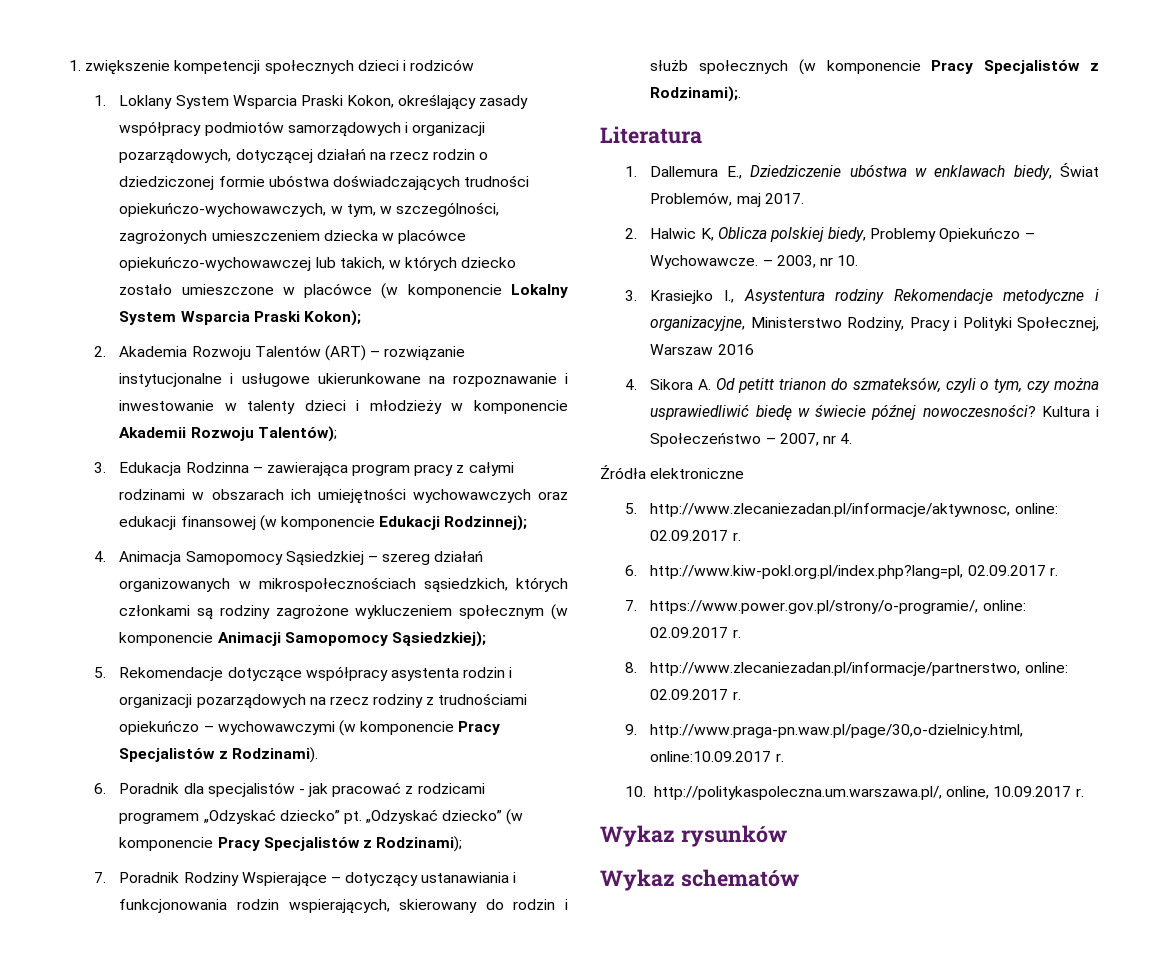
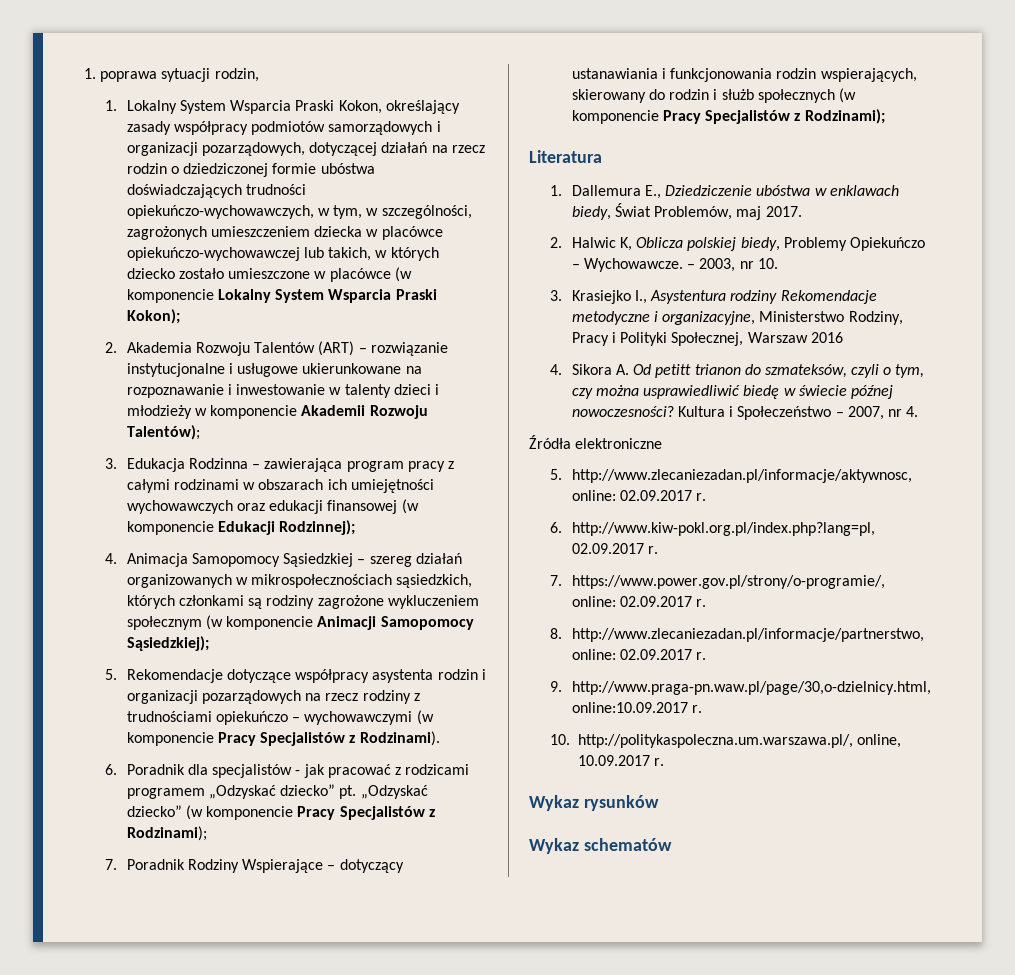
- 1. zwiększenie kompetencji społecznych dzieci i rodziców
- 1. Loklany System Wsparcia Praski Kokon, określający zasady współpracy podmiotów samorządowych i organizacji pozarządowych, dotyczącej działań na rzecz rodzin o dziedziczonej formie ubóstwa doświadczających trudności opiekuńczo-wychowawczych, w tym, w szczególności, zagrożonych umieszczeniem dziecka w placówce opiekuńczo-wychowawczej lub takich, w których dziecko zostało umieszczone w placówce (w komponencie Lokalny System Wsparcia Praski Kokon);
+ 1. poprawa sytuacji rodzin,
+ 1. Lokalny System Wsparcia Praski Kokon, określający zasady współpracy podmiotów samorządowych i organizacji pozarządowych, dotyczącej działań na rzecz rodzin o dziedziczonej formie ubóstwa doświadczających trudności opiekuńczo-wychowawczych, w tym, w szczególności, zagrożonych umieszczeniem dziecka w placówce opiekuńczo-wychowawczej lub takich, w których dziecko zostało umieszczone w placówce (w komponencie Lokalny System Wsparcia Praski Kokon);
- 7. Poradnik Rodziny Wspierające – dotyczący ustanawiania i funkcjonowania rodzin wspierających, skierowany do rodzin i służb społecznych (w komponencie Pracy Specjalistów z Rodzinami);.
+ 7. Poradnik Rodziny Wspierające – dotyczący ustanawiania i funkcjonowania rodzin wspierających, skierowany do rodzin i służb społecznych (w komponencie Pracy Specjalistów z Rodzinami);

